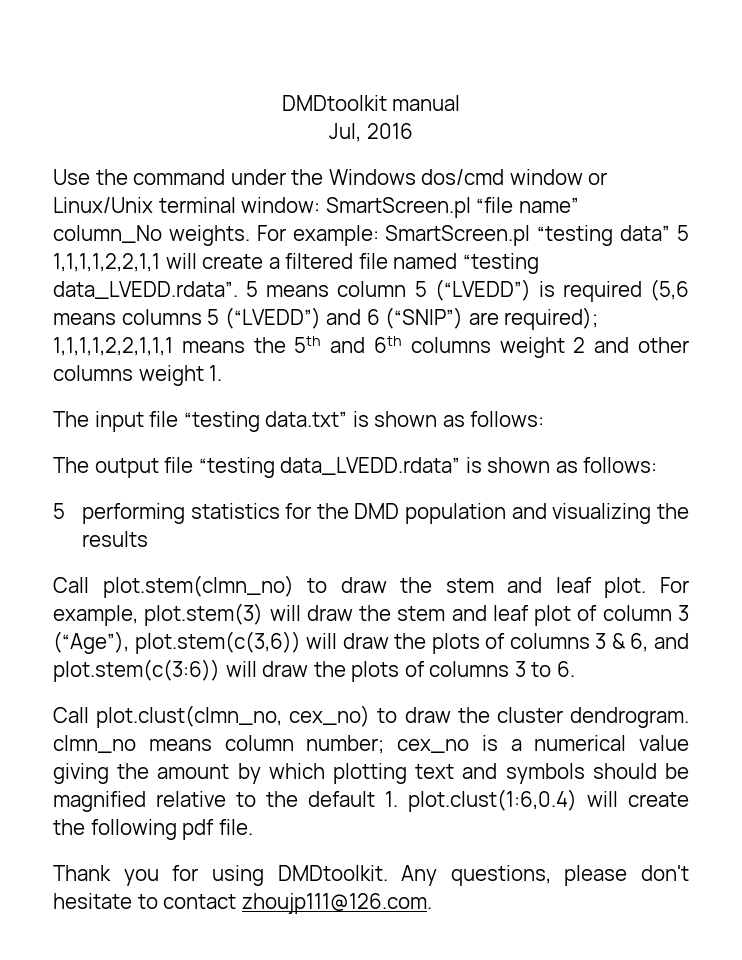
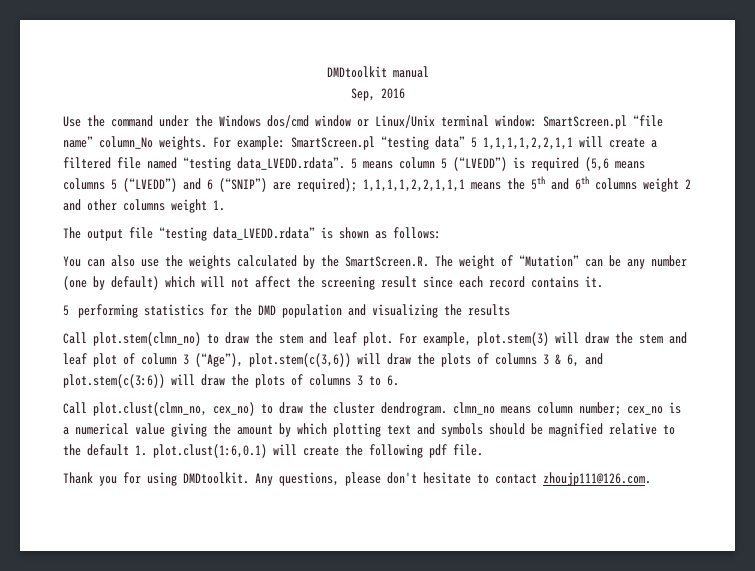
- Jul, 2016
+ Sep, 2016
- The input file “testing data.txt” is shown as follows:
+ You can also use the weights calculated by the SmartScreen.R. The weight of “Mutation” can be any number (one by default) which will not affect the screening result since each record contains it.
- Call plot.clust(clmn_no, cex_no) to draw the cluster dendrogram. clmn_no means column number; cex_no is a numerical value giving the amount by which plotting text and symbols should be magnified relative to the default 1. plot.clust(1:6,0.4) will create the following pdf file.
+ Call plot.clust(clmn_no, cex_no) to draw the cluster dendrogram. clmn_no means column number; cex_no is a numerical value giving the amount by which plotting text and symbols should be magnified relative to the default 1. plot.clust(1:6,0.1) will create the following pdf file.

